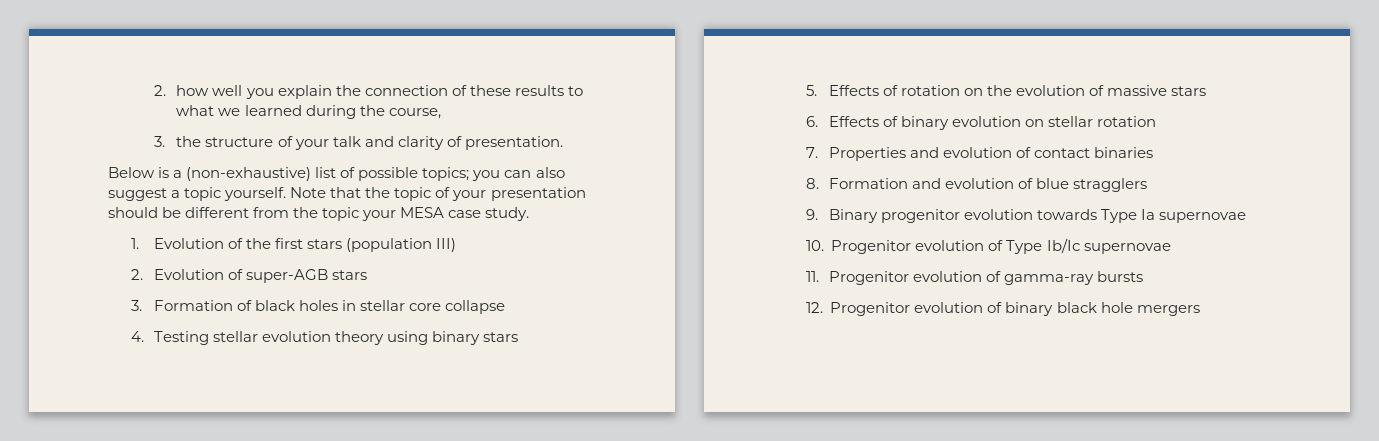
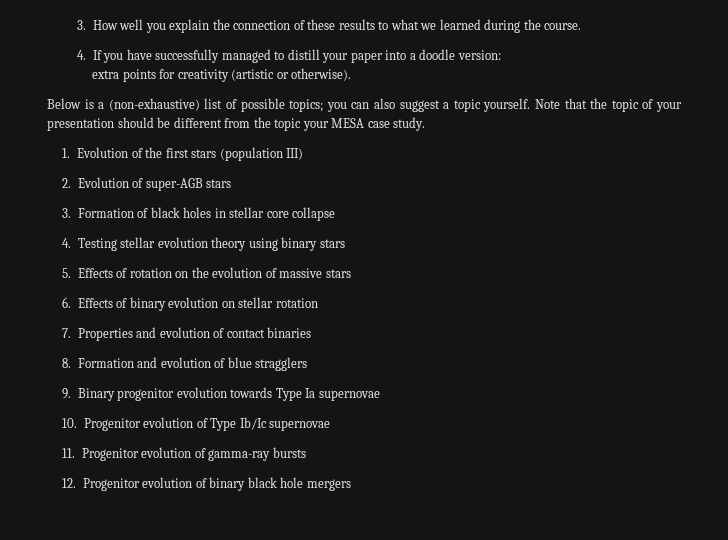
- 2. how well you explain the connection of these results to what we learned during the course,
- 3. the structure of your talk and clarity of presentation.
+ 3. How well you explain the connection of these results to what we learned during the course.
+ 4. If you have successfully managed to distill your paper into a doodle version:
+ extra points for creativity (artistic or otherwise).

